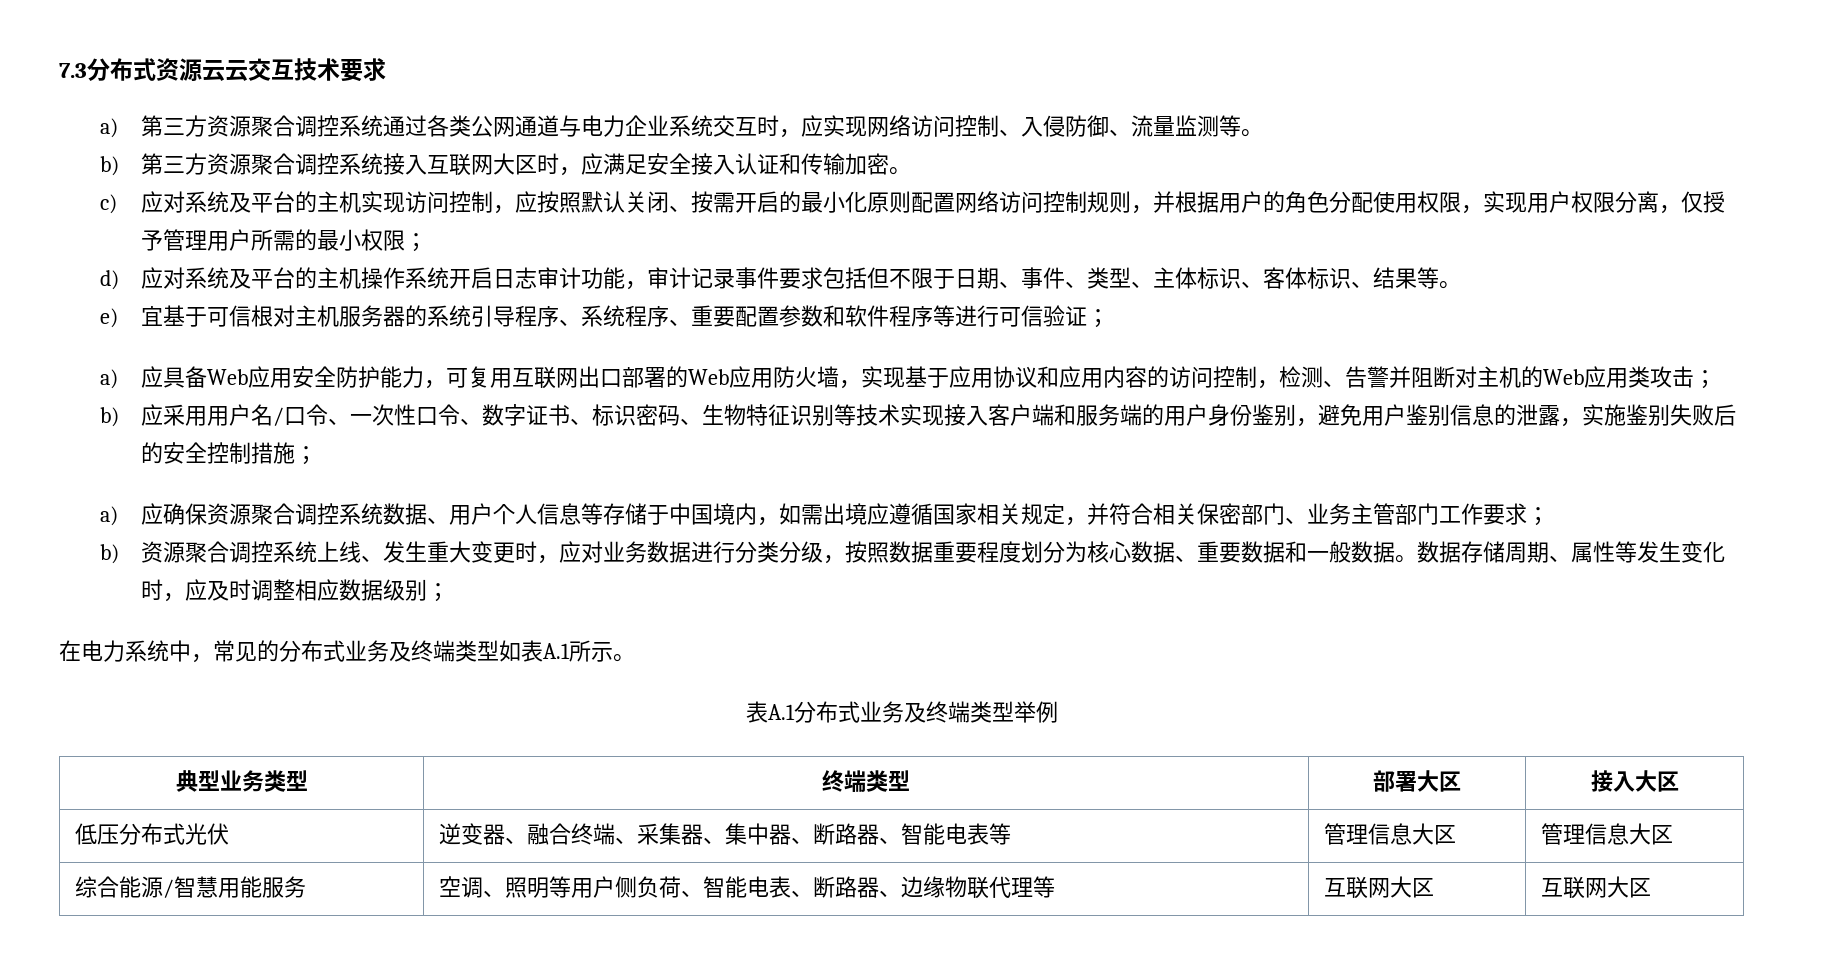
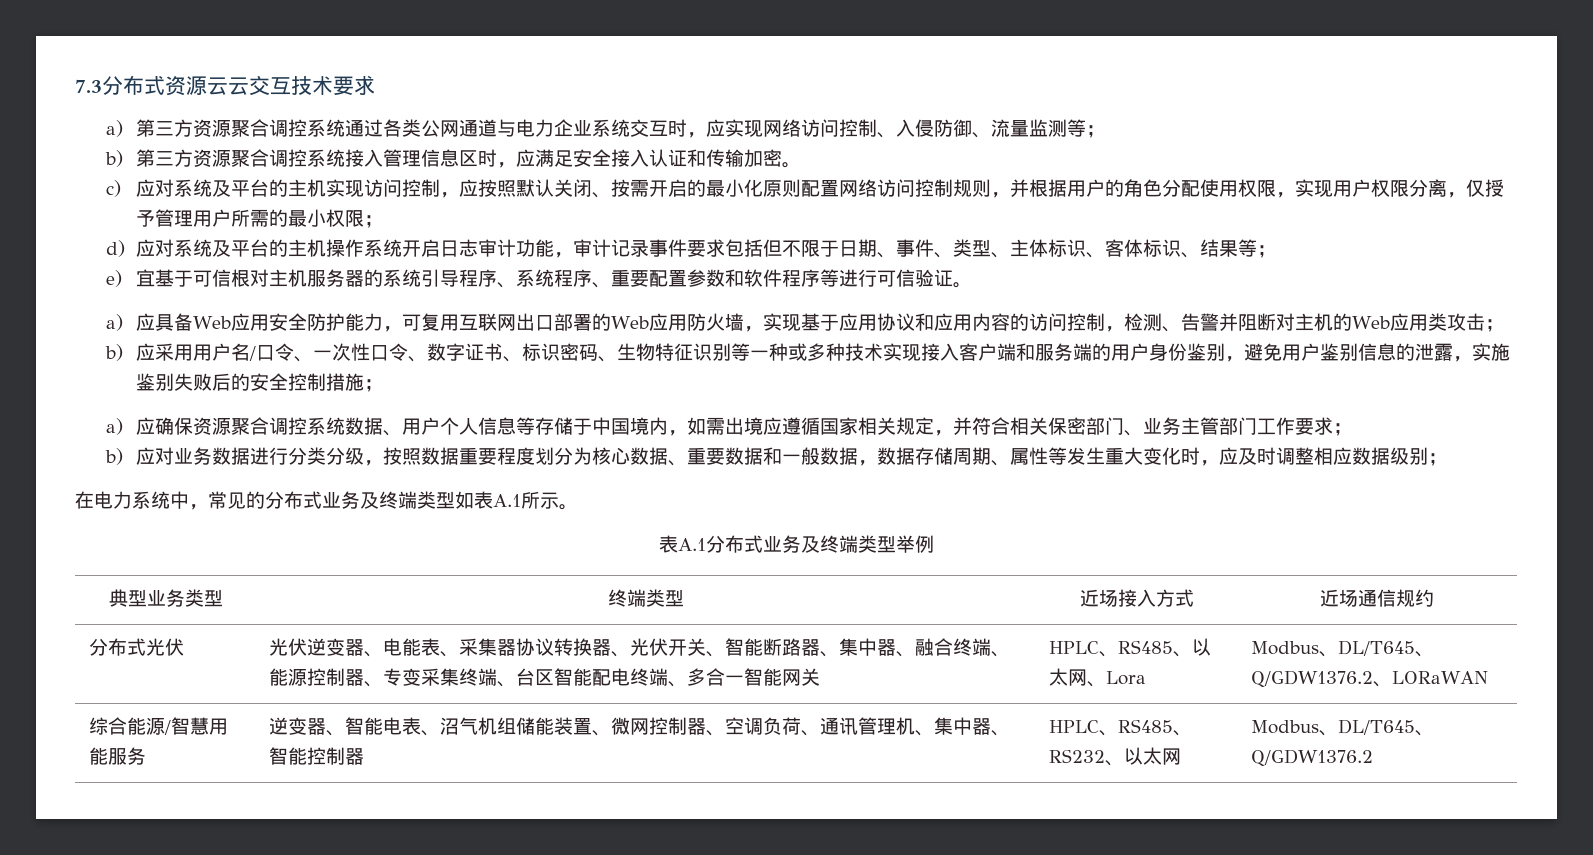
- a)第三方资源聚合调控系统通过各类公网通道与电力企业系统交互时，应实现网络访问控制、入侵防御、流量监测等。
+ a)第三方资源聚合调控系统通过各类公网通道与电力企业系统交互时，应实现网络访问控制、入侵防御、流量监测等；
- b)第三方资源聚合调控系统接入互联网大区时，应满足安全接入认证和传输加密。
+ b)第三方资源聚合调控系统接入管理信息区时，应满足安全接入认证和传输加密。
- d)应对系统及平台的主机操作系统开启日志审计功能，审计记录事件要求包括但不限于日期、事件、类型、主体标识、客体标识、结果等。
+ d)应对系统及平台的主机操作系统开启日志审计功能，审计记录事件要求包括但不限于日期、事件、类型、主体标识、客体标识、结果等；
- e)宜基于可信根对主机服务器的系统引导程序、系统程序、重要配置参数和软件程序等进行可信验证；
+ e)宜基于可信根对主机服务器的系统引导程序、系统程序、重要配置参数和软件程序等进行可信验证。
- b)应采用用户名/口令、一次性口令、数字证书、标识密码、生物特征识别等技术实现接入客户端和服务端的用户身份鉴别，避免用户鉴别信息的泄露，实施鉴别失败后的安全控制措施；
+ b)应采用用户名/口令、一次性口令、数字证书、标识密码、生物特征识别等一种或多种技术实现接入客户端和服务端的用户身份鉴别，避免用户鉴别信息的泄露，实施鉴别失败后的安全控制措施；
- b)资源聚合调控系统上线、发生重大变更时，应对业务数据进行分类分级，按照数据重要程度划分为核心数据、重要数据和一般数据。数据存储周期、属性等发生变化时，应及时调整相应数据级别；
+ b)应对业务数据进行分类分级，按照数据重要程度划分为核心数据、重要数据和一般数据，数据存储周期、属性等发生重大变化时，应及时调整相应数据级别；
- 典型业务类型 | 终端类型 | 部署大区 | 接入大区
- 低压分布式光伏 | 逆变器、融合终端、采集器、集中器、断路器、智能电表等 | 管理信息大区 | 管理信息大区
+ 典型业务类型 | 终端类型 | 近场接入方式 | 近场通信规约
+ 分布式光伏 | 光伏逆变器、电能表、采集器协议转换器、光伏开关、智能断路器、集中器、融合终端、能源控制器、专变采集终端、台区智能配电终端、多合一智能网关 | HPLC、RS485、以太网、Lora | Modbus、DL/T645、Q/GDW1376.2、LORaWAN
- 综合能源/智慧用能服务 | 空调、照明等用户侧负荷、智能电表、断路器、边缘物联代理等 | 互联网大区 | 互联网大区
+ 综合能源/智慧用能服务 | 逆变器、智能电表、沼气机组储能装置、微网控制器、空调负荷、通讯管理机、集中器、智能控制器 | HPLC、RS485、RS232、以太网 | Modbus、DL/T645、Q/GDW1376.2

